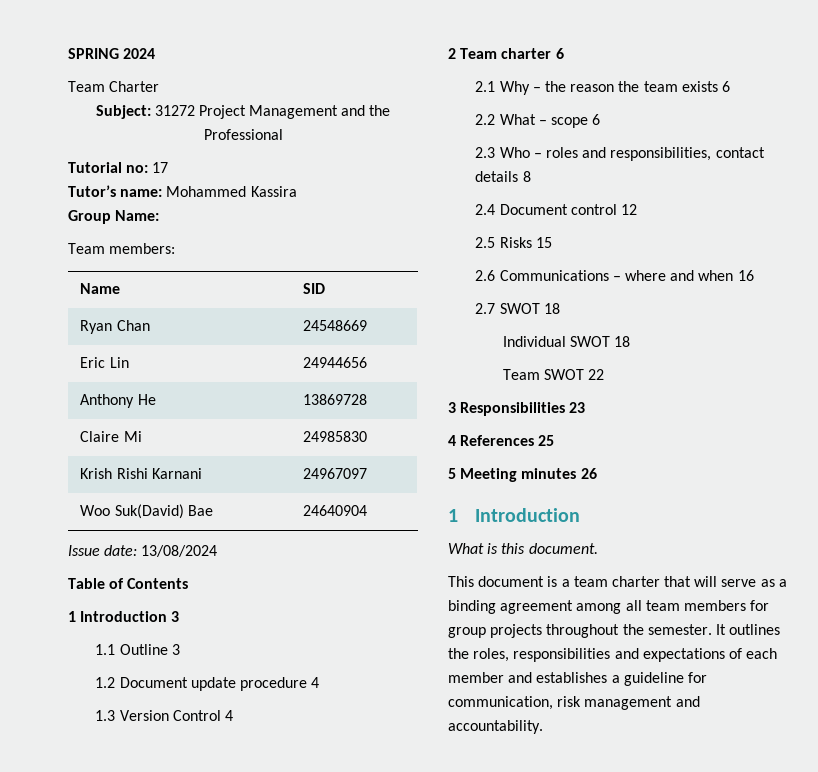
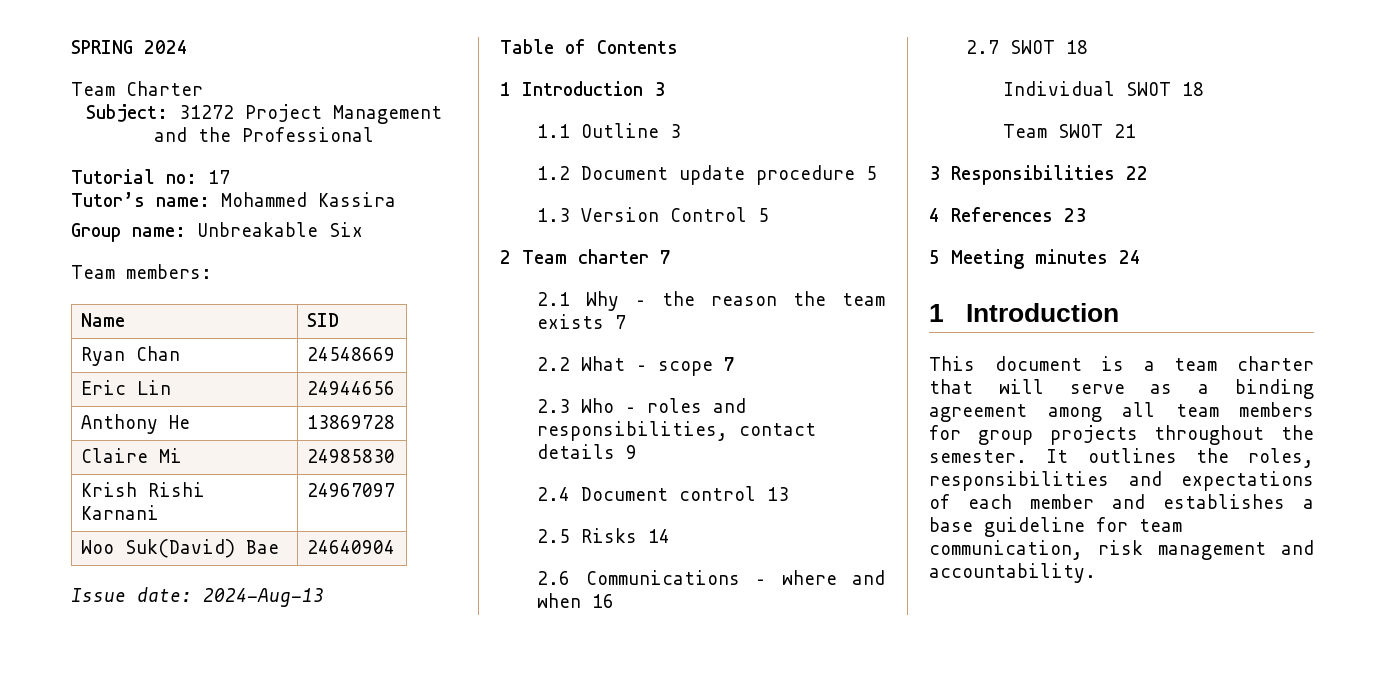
- Group Name:
+ Group name: Unbreakable Six
- Issue date: 13/08/2024
+ Issue date: 2024-Aug-13
- 1.2 Document update procedure 4
+ 1.2 Document update procedure 5
- 1.3 Version Control 4
+ 1.3 Version Control 5
- 2 Team charter 6
+ 2 Team charter 7
- 2.1 Why – the reason the team exists 6
+ 2.1 Why – the reason the team exists 7
- 2.2 What – scope 6
+ 2.2 What – scope 7
- 2.3 Who – roles and responsibilities, contact details 8
+ 2.3 Who – roles and responsibilities, contact details 9
- 2.4 Document control 12
+ 2.4 Document control 13
- 2.5 Risks 15
+ 2.5 Risks 14
- Team SWOT 22
+ Team SWOT 21
- 3 Responsibilities 23
+ 3 Responsibilities 22
- 4 References 25
+ 4 References 23
- 5 Meeting minutes 26
+ 5 Meeting minutes 24
  1 Introduction
- What is this document.
- It outlines the roles, responsibilities and expectations of each member and establishes a guideline for communication, risk management and accountability.
+ It outlines the roles, responsibilities and expectations of each member and establishes a base guideline for team communication, risk management and accountability.

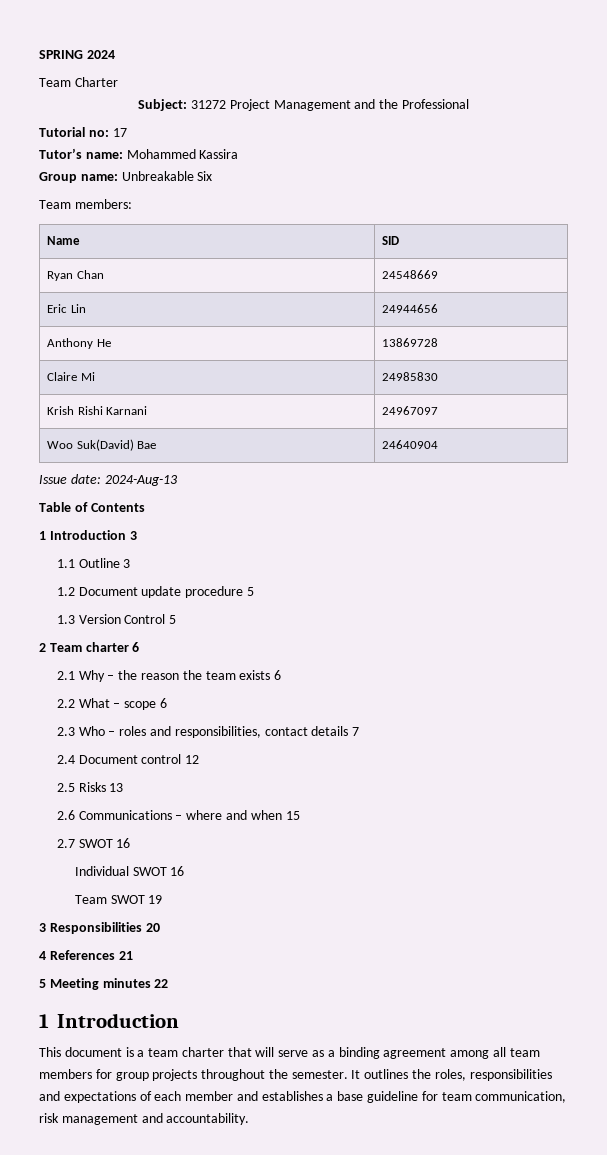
- 2 Team charter 7
+ 2 Team charter 6
- 2.1 Why – the reason the team exists 7
+ 2.1 Why – the reason the team exists 6
- 2.2 What – scope 7
+ 2.2 What – scope 6
- 2.3 Who – roles and responsibilities, contact details 9
+ 2.3 Who – roles and responsibilities, contact details 7
- 2.4 Document control 13
+ 2.4 Document control 12
- 2.5 Risks 14
+ 2.5 Risks 13
- 2.6 Communications – where and when 16
+ 2.6 Communications – where and when 15
- 2.7 SWOT 18
+ 2.7 SWOT 16
- Individual SWOT 18
+ Individual SWOT 16
- Team SWOT 21
+ Team SWOT 19
- 3 Responsibilities 22
+ 3 Responsibilities 20
- 4 References 23
+ 4 References 21
- 5 Meeting minutes 24
+ 5 Meeting minutes 22

